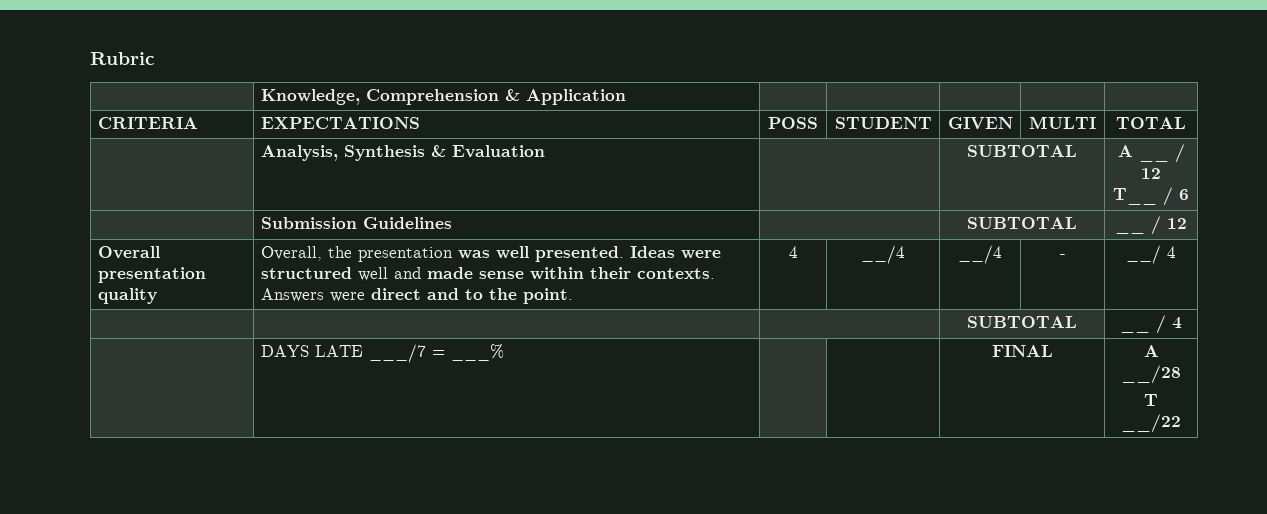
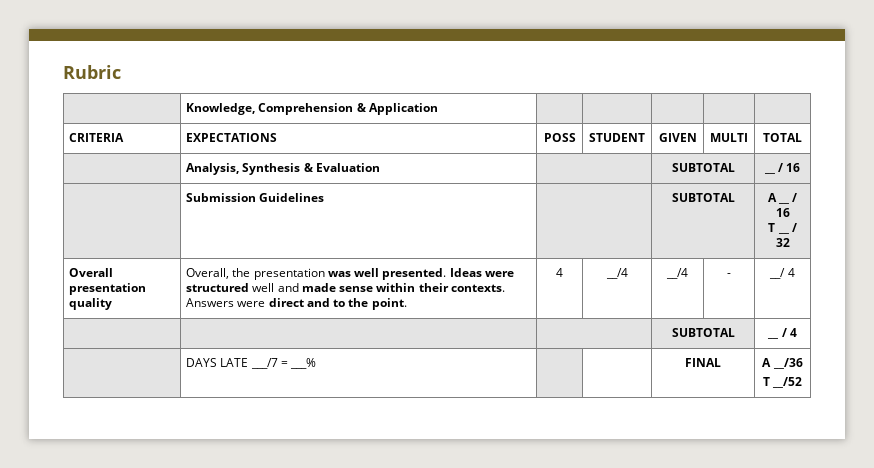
- | Analysis, Synthesis & Evaluation | | SUBTOTAL | A __ / 12
- T__ / 6
+ | Analysis, Synthesis & Evaluation | | SUBTOTAL | __ / 16
- | Submission Guidelines | | SUBTOTAL | __ / 12
+ | Submission Guidelines | | SUBTOTAL | A __ / 16
+ T __ / 32
- | DAYS LATE ___/7 = ___% | | | FINAL | A __/28
- T __/22
+ | DAYS LATE ___/7 = ___% | | | FINAL | A __/36
+ T __/52

